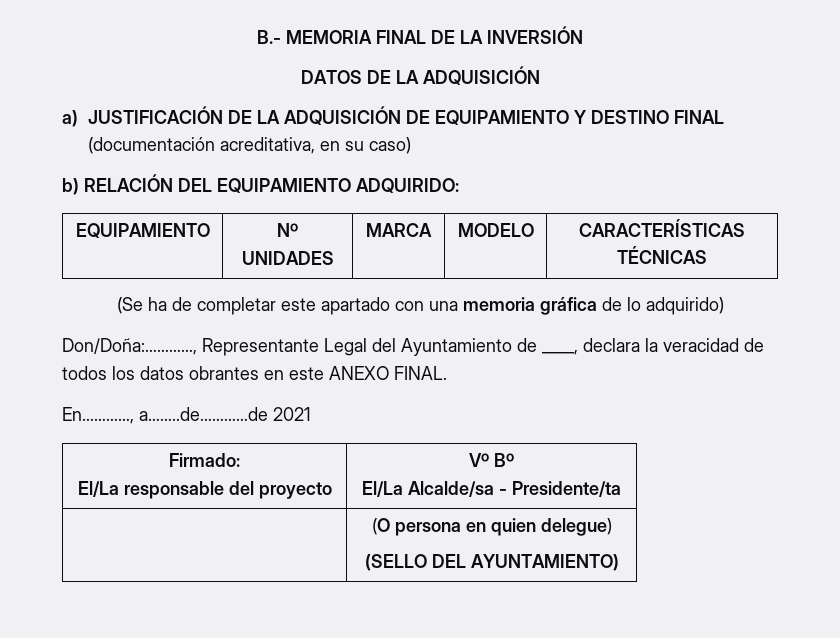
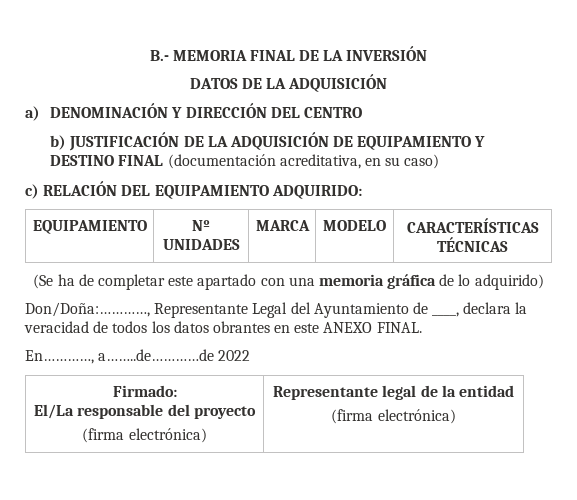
- a) JUSTIFICACIÓN DE LA ADQUISICIÓN DE EQUIPAMIENTO Y DESTINO FINAL (documentación acreditativa, en su caso)
+ a) DENOMINACIÓN Y DIRECCIÓN DEL CENTRO
+ b) JUSTIFICACIÓN DE LA ADQUISICIÓN DE EQUIPAMIENTO Y DESTINO FINAL (documentación acreditativa, en su caso)
- b) RELACIÓN DEL EQUIPAMIENTO ADQUIRIDO:
+ c) RELACIÓN DEL EQUIPAMIENTO ADQUIRIDO:
- En…………, a……..de…………de 2021
+ En…………, a……..de…………de 2022
  Firmado:
- El/La responsable del proyecto | Vº Bº
- El/La Alcalde/sa - Presidente/ta
- | (O persona en quien delegue)
- (SELLO DEL AYUNTAMIENTO)
+ El/La responsable del proyecto
+ (firma electrónica) | Representante legal de la entidad
+ (firma electrónica)

